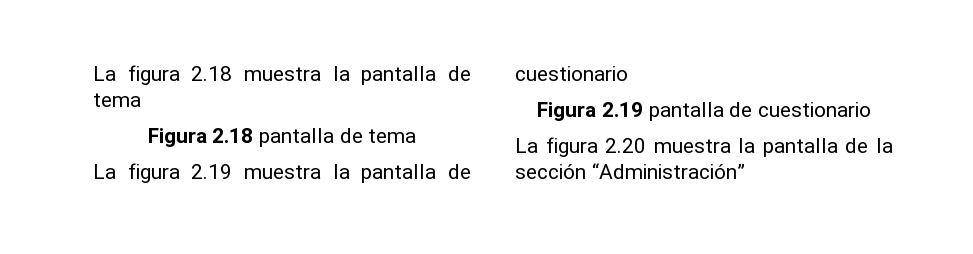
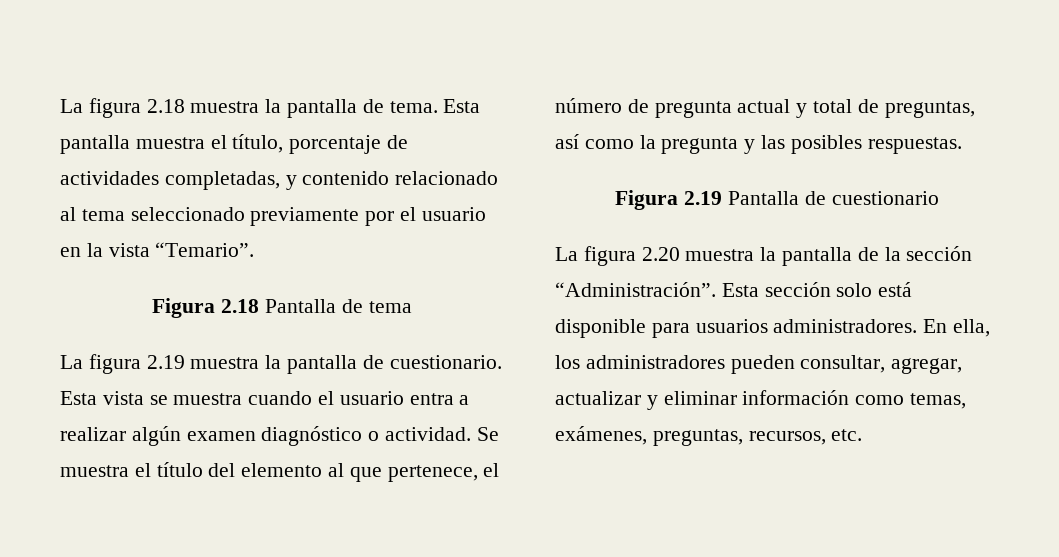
- La figura 2.18 muestra la pantalla de tema
+ La figura 2.18 muestra la pantalla de tema. Esta pantalla muestra el título, porcentaje de actividades completadas, y contenido relacionado al tema seleccionado previamente por el usuario en la vista “Temario”.
- Figura 2.18 pantalla de tema
+ Figura 2.18 Pantalla de tema
- La figura 2.19 muestra la pantalla de cuestionario
+ La figura 2.19 muestra la pantalla de cuestionario. Esta vista se muestra cuando el usuario entra a realizar algún examen diagnóstico o actividad. Se muestra el título del elemento al que pertenece, el número de pregunta actual y total de preguntas, así como la pregunta y las posibles respuestas.
- Figura 2.19 pantalla de cuestionario
+ Figura 2.19 Pantalla de cuestionario
- La figura 2.20 muestra la pantalla de la sección “Administración”
+ La figura 2.20 muestra la pantalla de la sección “Administración”. Esta sección solo está disponible para usuarios administradores. En ella, los administradores pueden consultar, agregar, actualizar y eliminar información como temas, exámenes, preguntas, recursos, etc.

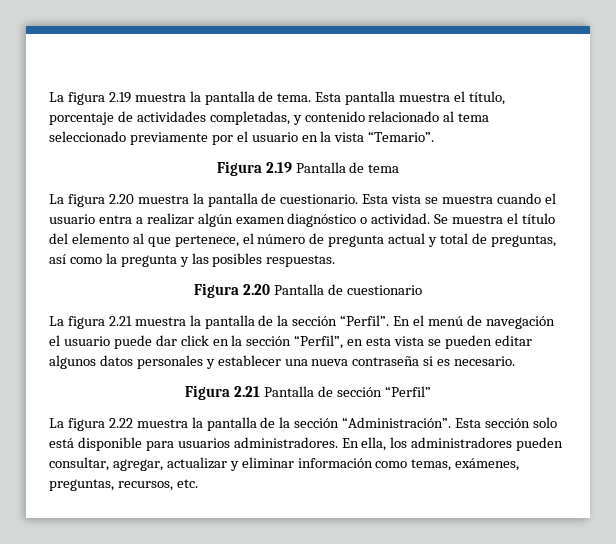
- La figura 2.18 muestra la pantalla de tema.
+ La figura 2.19 muestra la pantalla de tema.
- Figura 2.18 Pantalla de tema
+ Figura 2.19 Pantalla de tema
- La figura 2.19 muestra la pantalla de cuestionario.
+ La figura 2.20 muestra la pantalla de cuestionario.
- Figura 2.19 Pantalla de cuestionario
+ Figura 2.20 Pantalla de cuestionario
- La figura 2.20 muestra la pantalla de la sección “Administración”.
+ La figura 2.21 muestra la pantalla de la sección “Perfil”. En el menú de navegación el usuario puede dar click en la sección “Perfil”, en esta vista se pueden editar algunos datos personales y establecer una nueva contraseña si es necesario.
+ Figura 2.21 Pantalla de sección “Perfil”
+ La figura 2.22 muestra la pantalla de la sección “Administración”.

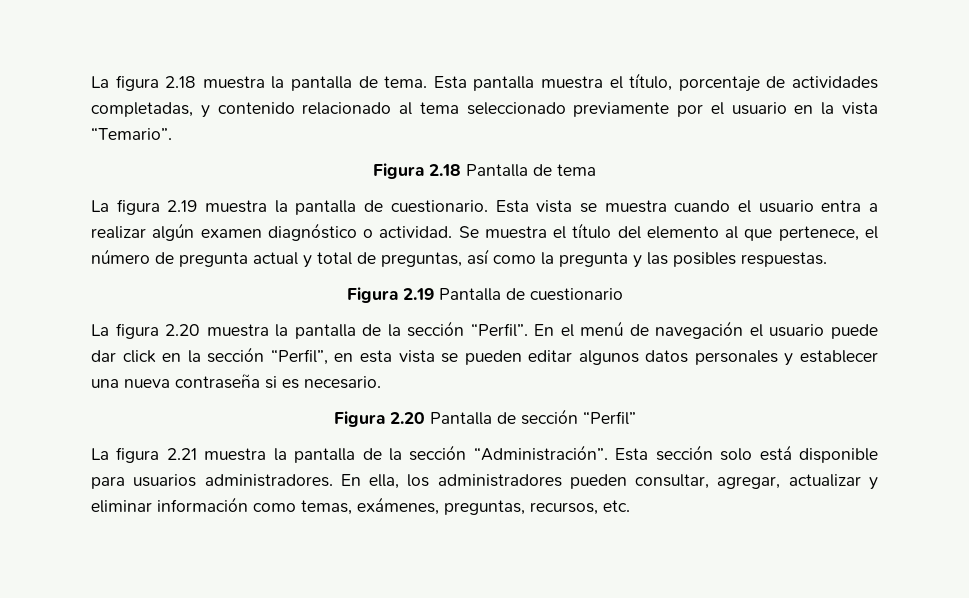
- La figura 2.19 muestra la pantalla de tema.
+ La figura 2.18 muestra la pantalla de tema.
- Figura 2.19 Pantalla de tema
+ Figura 2.18 Pantalla de tema
- La figura 2.20 muestra la pantalla de cuestionario.
+ La figura 2.19 muestra la pantalla de cuestionario.
- Figura 2.20 Pantalla de cuestionario
+ Figura 2.19 Pantalla de cuestionario
- La figura 2.21 muestra la pantalla de la sección “Perfil”.
+ La figura 2.20 muestra la pantalla de la sección “Perfil”.
- Figura 2.21 Pantalla de sección “Perfil”
+ Figura 2.20 Pantalla de sección “Perfil”
- La figura 2.22 muestra la pantalla de la sección “Administración”.
+ La figura 2.21 muestra la pantalla de la sección “Administración”.

